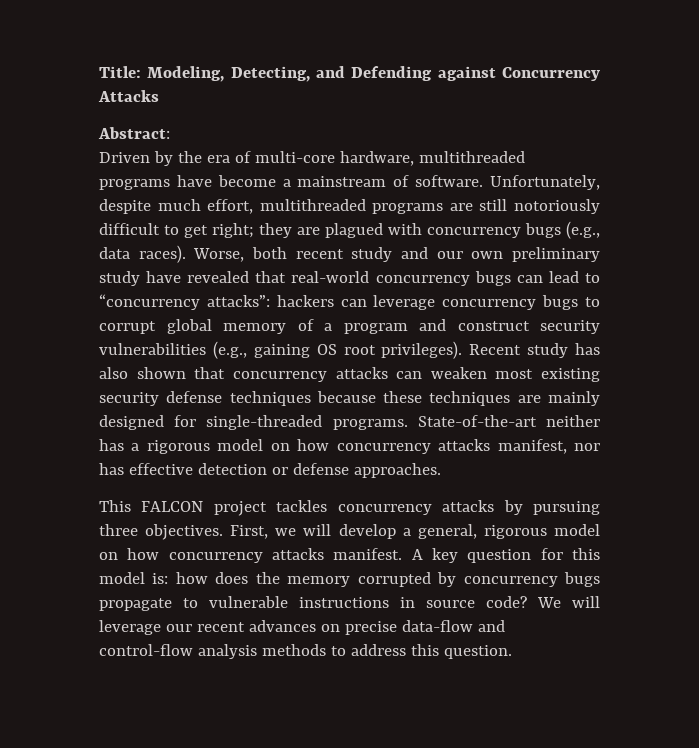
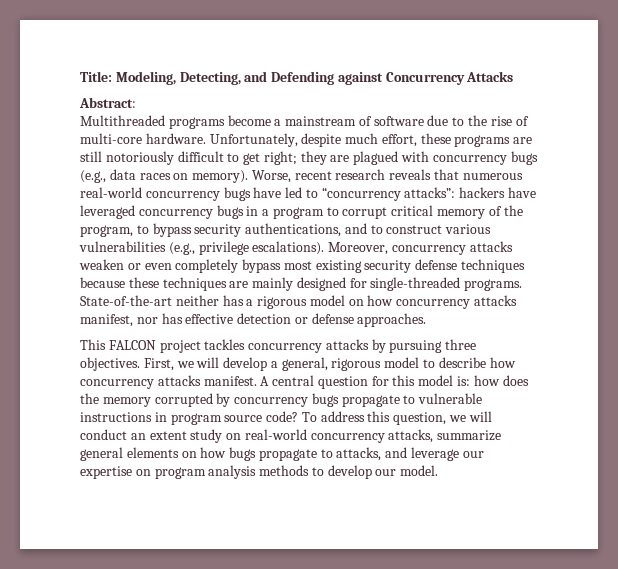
- Driven by the era of multi-core hardware, multithreaded programs have become a mainstream of software.
+ Multithreaded programs become a mainstream of software due to the rise of multi-core hardware.
- Unfortunately, despite much effort, multithreaded programs are still notoriously difficult to get right; they are plagued with concurrency bugs (e.g., data races). Worse, both recent study and our own preliminary study have revealed that real-world concurrency bugs can lead to “concurrency attacks”: hackers can leverage concurrency bugs to corrupt global memory of a program and construct security vulnerabilities (e.g., gaining OS root privileges). Recent study has also shown that concurrency attacks can weaken most existing security defense techniques because these techniques are mainly designed for single-threaded programs.
+ Unfortunately, despite much effort, these programs are still notoriously difficult to get right; they are plagued with concurrency bugs (e.g., data races on memory). Worse, recent research reveals that numerous real-world concurrency bugs have led to “concurrency attacks”: hackers have leveraged concurrency bugs in a program to corrupt critical memory of the program, to bypass security authentications, and to construct various vulnerabilities (e.g., privilege escalations). Moreover, concurrency attacks weaken or even completely bypass most existing security defense techniques because these techniques are mainly designed for single-threaded programs.
- First, we will develop a general, rigorous model on how concurrency attacks manifest.
+ First, we will develop a general, rigorous model to describe how concurrency attacks manifest.
- A key question for this model is: how does the memory corrupted by concurrency bugs propagate to vulnerable instructions in source code?
+ A central question for this model is: how does the memory corrupted by concurrency bugs propagate to vulnerable instructions in program source code?
- We will leverage our recent advances on precise data-flow and control-flow analysis methods to address this question.
+ To address this question, we will conduct an extent study on real-world concurrency attacks, summarize general elements on how bugs propagate to attacks, and leverage our expertise on program analysis methods to develop our model.

